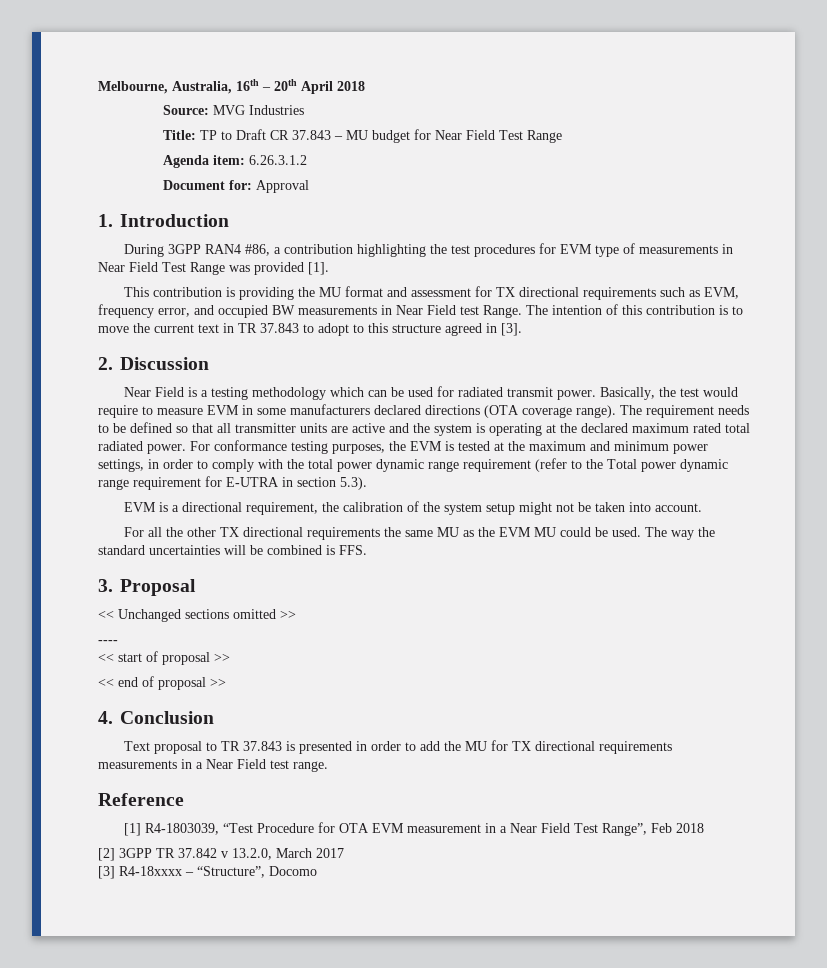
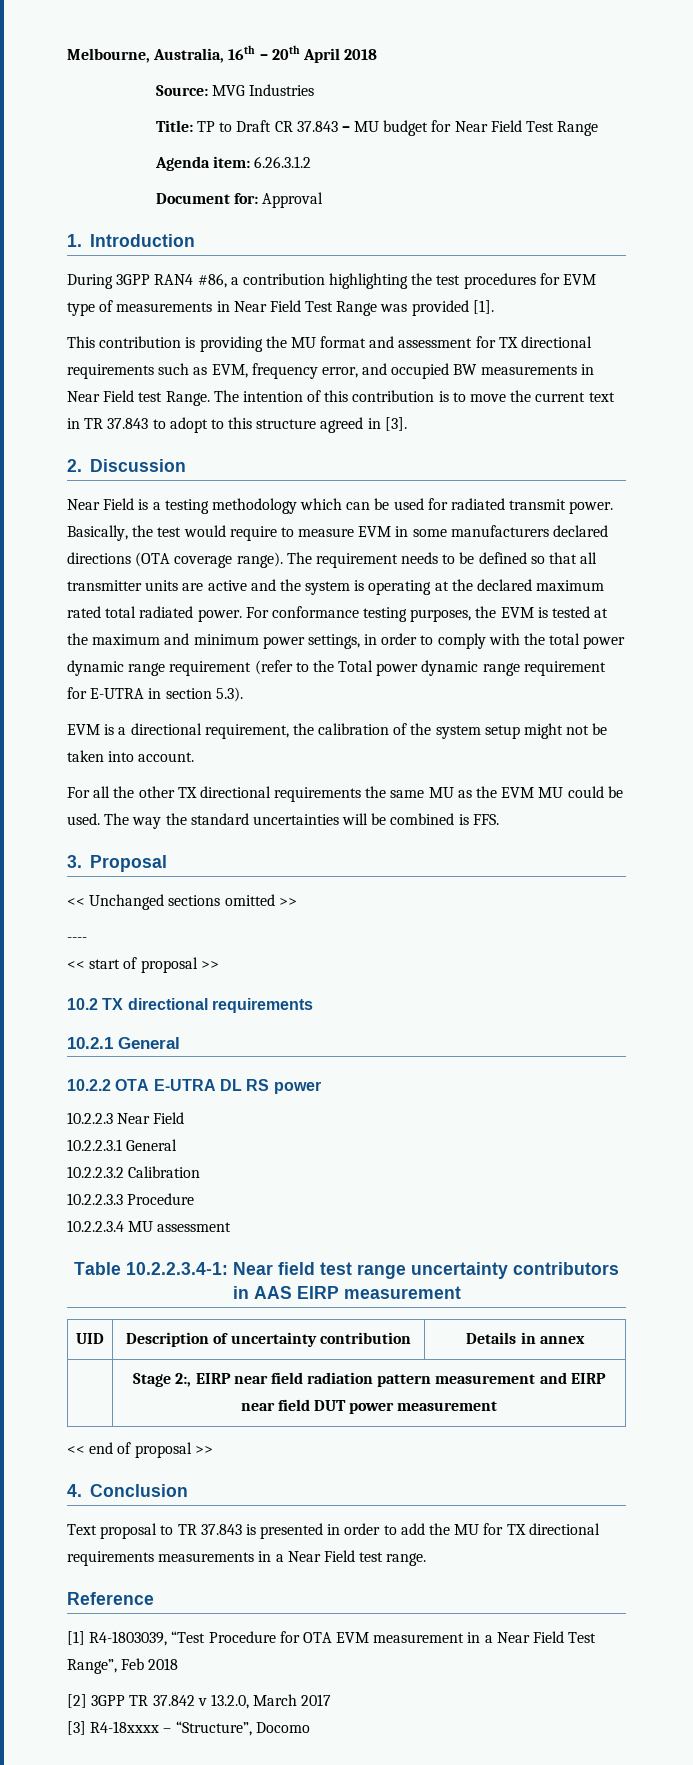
+ 10.2 TX directional requirements
+ 10.2.1 General
+ 10.2.2 OTA E-UTRA DL RS power
+ 10.2.2.3 Near Field
+ 10.2.2.3.1 General
+ 10.2.2.3.2 Calibration
+ 10.2.2.3.3 Procedure
+ 10.2.2.3.4 MU assessment
+ Table 10.2.2.3.4-1: Near field test range uncertainty contributors in AAS EIRP measurement
+ UID | Description of uncertainty contribution | Details in annex
+ | Stage 2:, EIRP near field radiation pattern measurement and EIRP near field DUT power measurement

